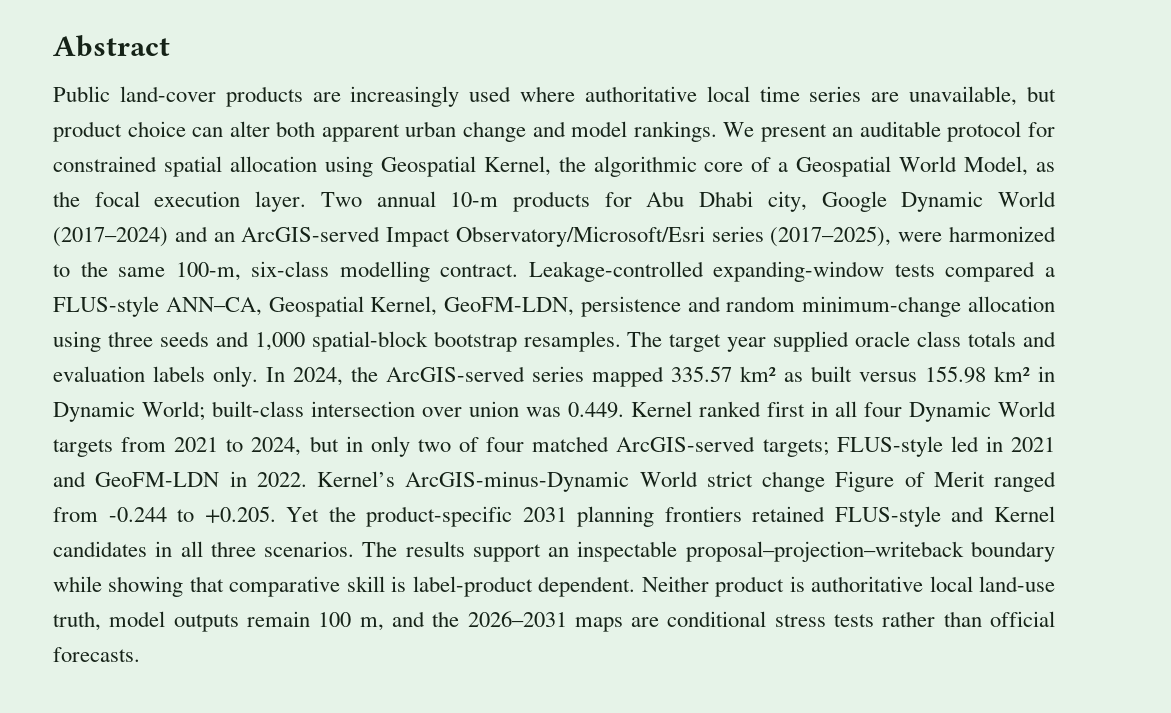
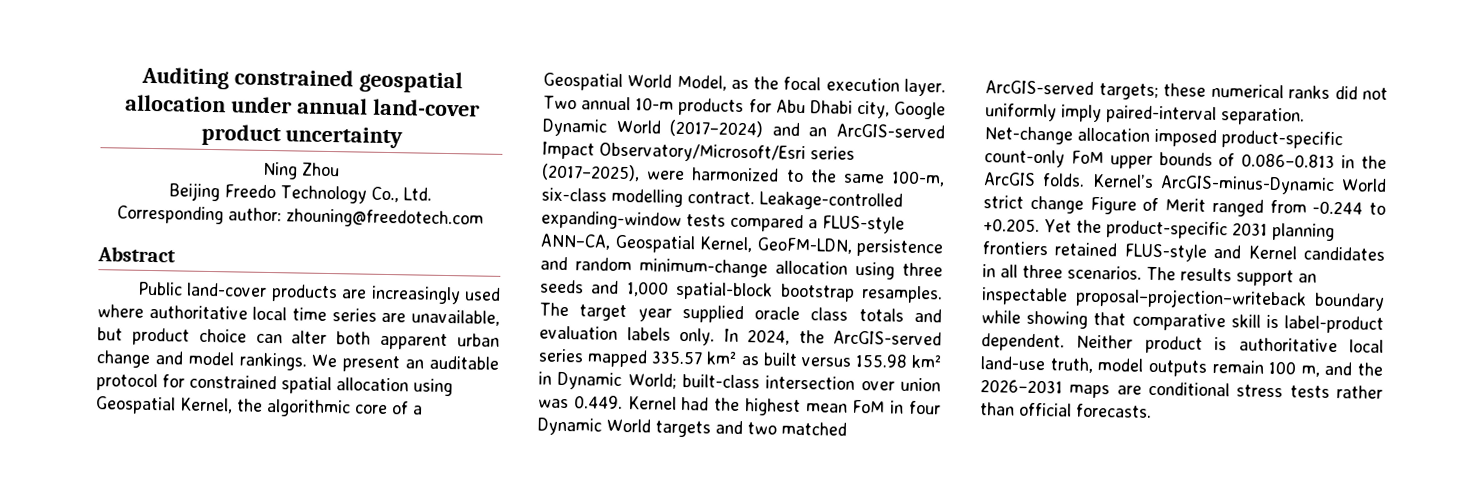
+ Auditing constrained geospatial allocation under annual land-cover product uncertainty
+ Ning Zhou
+ Beijing Freedo Technology Co., Ltd.
+ Corresponding author: zhouning@freedotech.com
- In 2024, the ArcGIS-served series mapped 335.57 km² as built versus 155.98 km² in Dynamic World; built-class intersection over union was 0.449. Kernel ranked first in all four Dynamic World targets from 2021 to 2024, but in only two of four matched ArcGIS-served targets; FLUS-style led in 2021 and GeoFM-LDN in 2022.
+ In 2024, the ArcGIS-served series mapped 335.57 km² as built versus 155.98 km² in Dynamic World; built-class intersection over union was 0.449. Kernel had the highest mean FoM in four Dynamic World targets and two matched ArcGIS-served targets; these numerical ranks did not uniformly imply paired-interval separation. Net-change allocation imposed product-specific count-only FoM upper bounds of 0.086–0.813 in the ArcGIS folds.

